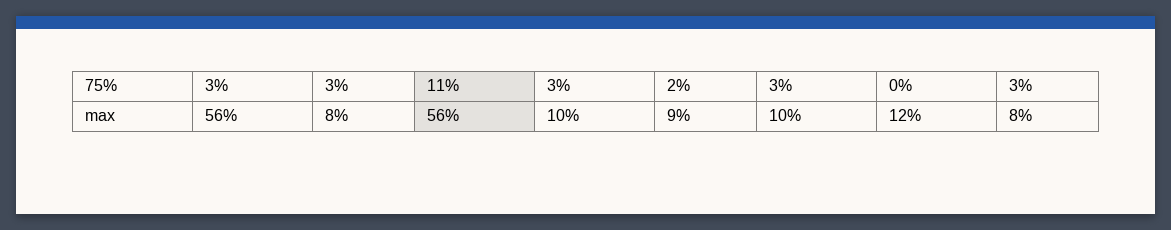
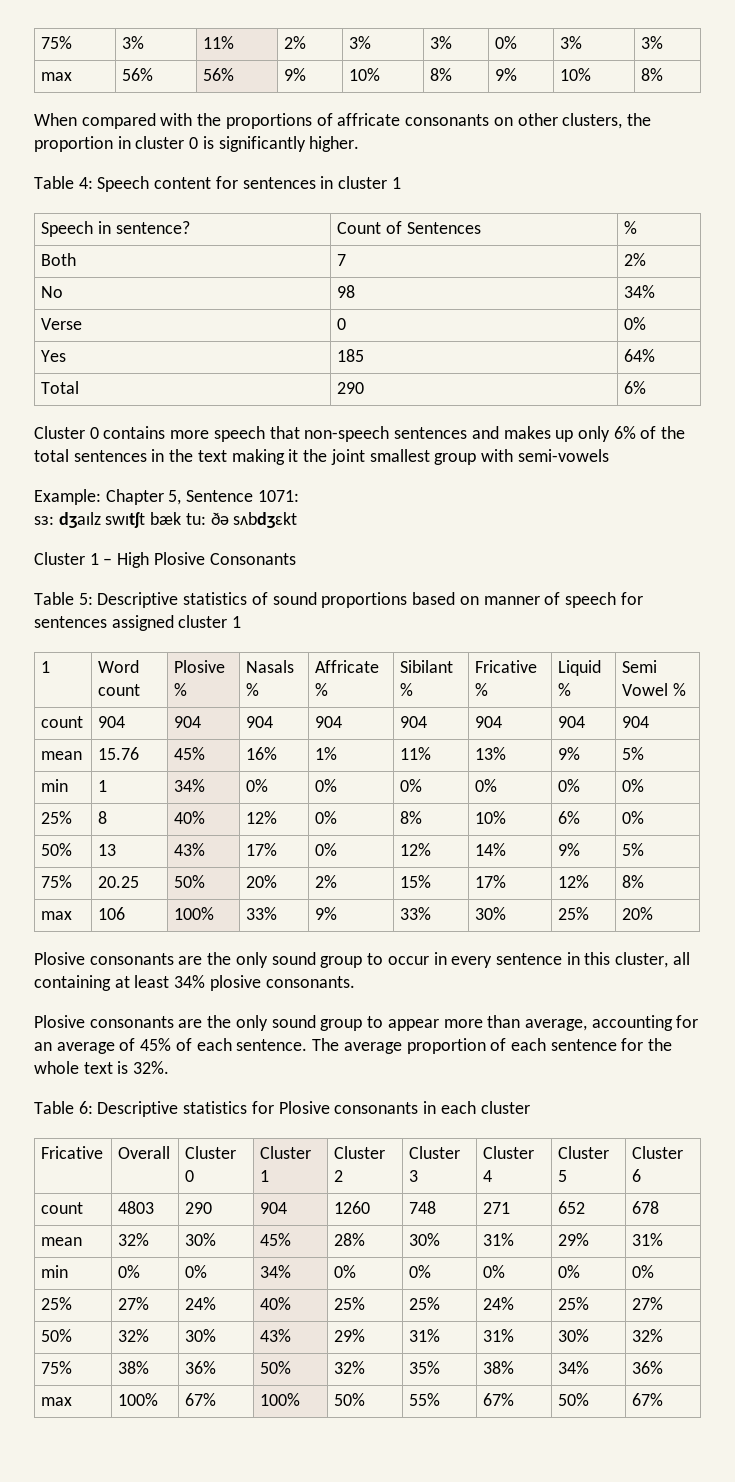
- 75% | 3% | 3% | 11% | 3% | 2% | 3% | 0% | 3%
+ 75% | 3% | 11% | 2% | 3% | 3% | 0% | 3% | 3%
- max | 56% | 8% | 56% | 10% | 9% | 10% | 12% | 8%
+ max | 56% | 56% | 9% | 10% | 8% | 9% | 10% | 8%
+ When compared with the proportions of affricate consonants on other clusters, the proportion in cluster 0 is significantly higher.
+ Table 4: Speech content for sentences in cluster 1
+ Speech in sentence? | Count of Sentences | %
+ Both | 7 | 2%
+ No | 98 | 34%
+ Verse | 0 | 0%
+ Yes | 185 | 64%
+ Total | 290 | 6%
+ Cluster 0 contains more speech that non-speech sentences and makes up only 6% of the total sentences in the text making it the joint smallest group with semi-vowels
+ Example: Chapter 5, Sentence 1071:
+ sɜ: dʒaɪlz swɪtʃt bæk tu: ðə sʌbdʒɛkt
+ Cluster 1 – High Plosive Consonants
+ Table 5: Descriptive statistics of sound proportions based on manner of speech for sentences assigned cluster 1
+ 1 | Word count | Plosive % | Nasals % | Affricate % | Sibilant % | Fricative % | Liquid % | Semi Vowel %
+ count | 904 | 904 | 904 | 904 | 904 | 904 | 904 | 904
+ mean | 15.76 | 45% | 16% | 1% | 11% | 13% | 9% | 5%
+ min | 1 | 34% | 0% | 0% | 0% | 0% | 0% | 0%
+ 25% | 8 | 40% | 12% | 0% | 8% | 10% | 6% | 0%
+ 50% | 13 | 43% | 17% | 0% | 12% | 14% | 9% | 5%
+ 75% | 20.25 | 50% | 20% | 2% | 15% | 17% | 12% | 8%
+ max | 106 | 100% | 33% | 9% | 33% | 30% | 25% | 20%
+ Plosive consonants are the only sound group to occur in every sentence in this cluster, all containing at least 34% plosive consonants.
+ Plosive consonants are the only sound group to appear more than average, accounting for an average of 45% of each sentence. The average proportion of each sentence for the whole text is 32%.
+ Table 6: Descriptive statistics for Plosive consonants in each cluster
+ Fricative | Overall | Cluster 0 | Cluster 1 | Cluster 2 | Cluster 3 | Cluster 4 | Cluster 5 | Cluster 6
+ count | 4803 | 290 | 904 | 1260 | 748 | 271 | 652 | 678
+ mean | 32% | 30% | 45% | 28% | 30% | 31% | 29% | 31%
+ min | 0% | 0% | 34% | 0% | 0% | 0% | 0% | 0%
+ 25% | 27% | 24% | 40% | 25% | 25% | 24% | 25% | 27%
+ 50% | 32% | 30% | 43% | 29% | 31% | 31% | 30% | 32%
+ 75% | 38% | 36% | 50% | 32% | 35% | 38% | 34% | 36%
+ max | 100% | 67% | 100% | 50% | 55% | 67% | 50% | 67%

